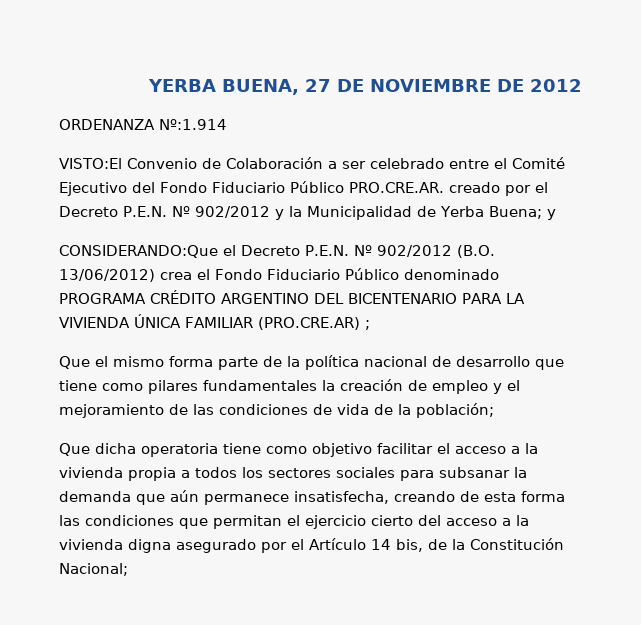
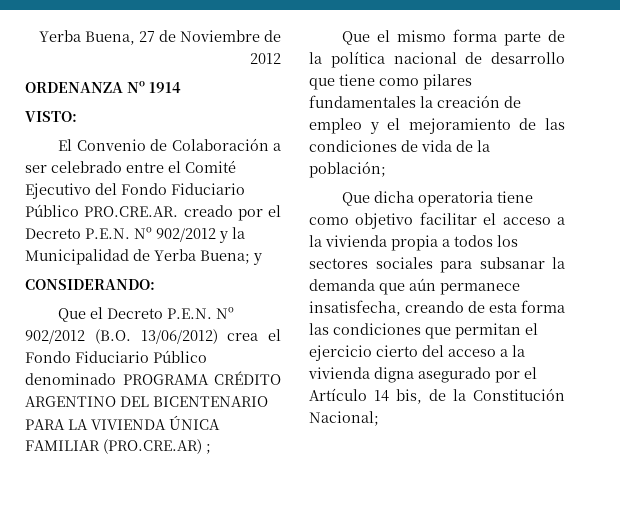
- YERBA BUENA, 27 DE NOVIEMBRE DE 2012
- ORDENANZA Nº:1.914
- VISTO:El Convenio de Colaboración a ser celebrado entre el Comité Ejecutivo del Fondo Fiduciario Público PRO.CRE.AR. creado por el Decreto P.E.N. Nº 902/2012 y la Municipalidad de Yerba Buena; y
+ Yerba Buena, 27 de Noviembre de 2012
+ ORDENANZA Nº 1914
+ VISTO:
+ El Convenio de Colaboración a ser celebrado entre el Comité Ejecutivo del Fondo Fiduciario Público PRO.CRE.AR. creado por el Decreto P.E.N. Nº 902/2012 y la Municipalidad de Yerba Buena; y
- CONSIDERANDO:Que el Decreto P.E.N. Nº 902/2012 (B.O. 13/06/2012) crea el Fondo Fiduciario Público denominado PROGRAMA CRÉDITO ARGENTINO DEL BICENTENARIO PARA LA VIVIENDA ÚNICA FAMILIAR (PRO.CRE.AR) ;
+ CONSIDERANDO:
+ Que el Decreto P.E.N. Nº 902/2012 (B.O. 13/06/2012) crea el Fondo Fiduciario Público denominado PROGRAMA CRÉDITO ARGENTINO DEL BICENTENARIO PARA LA VIVIENDA ÚNICA FAMILIAR (PRO.CRE.AR) ;

